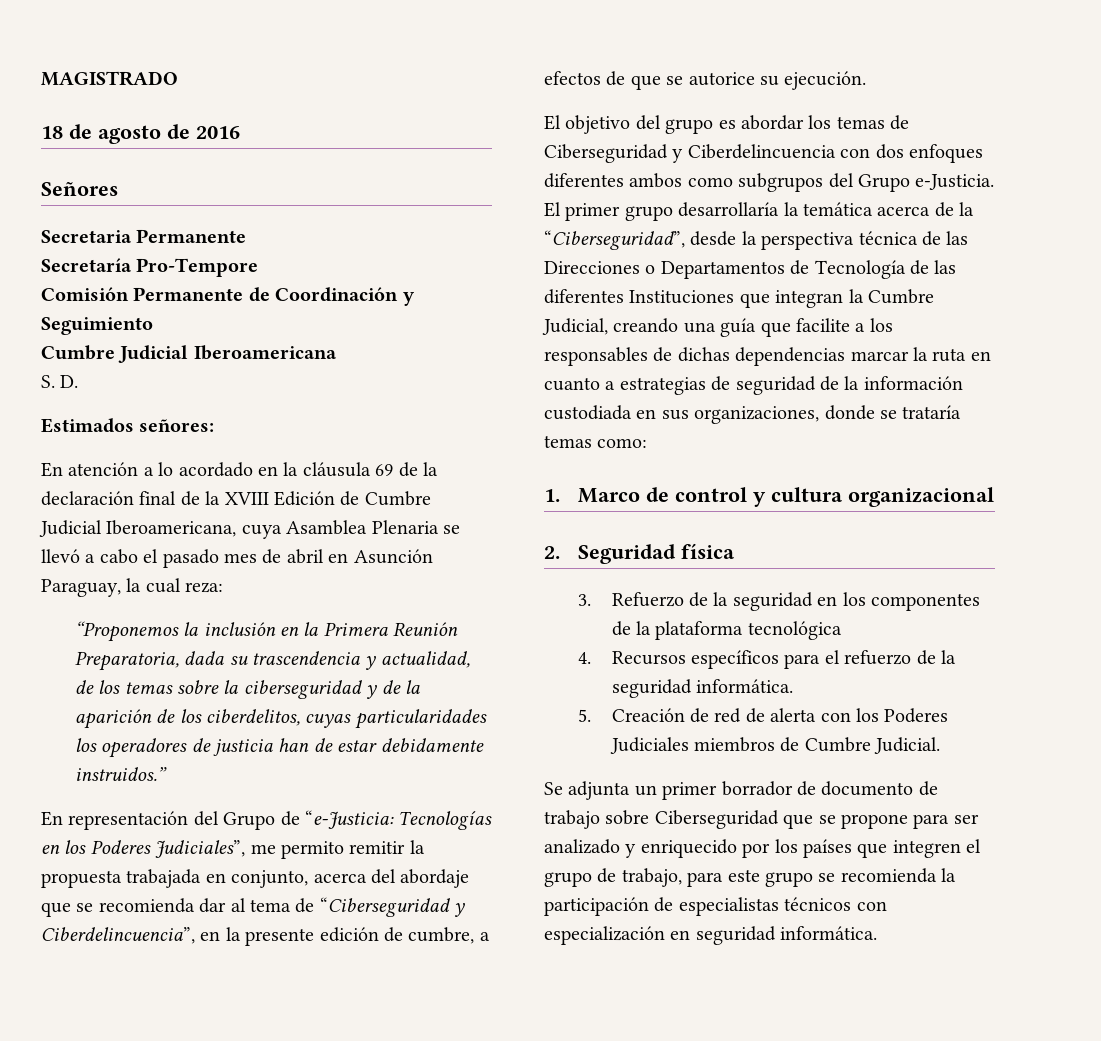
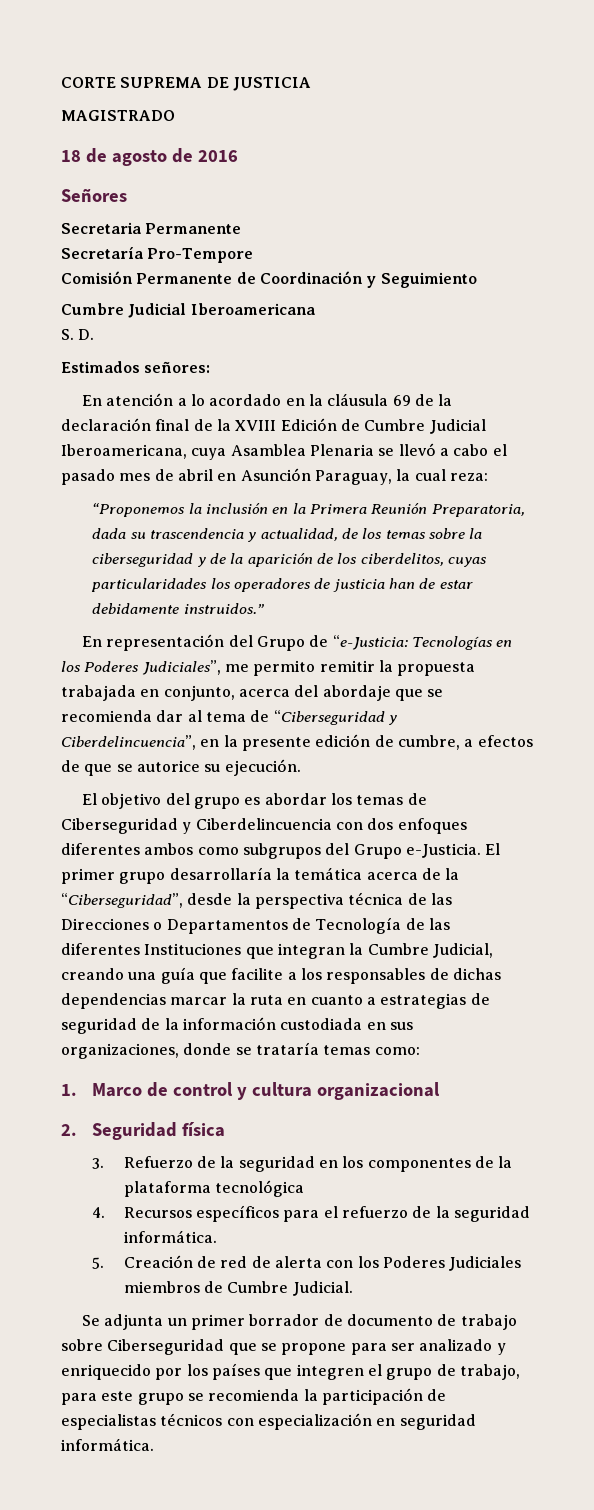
+ CORTE SUPREMA DE JUSTICIA

